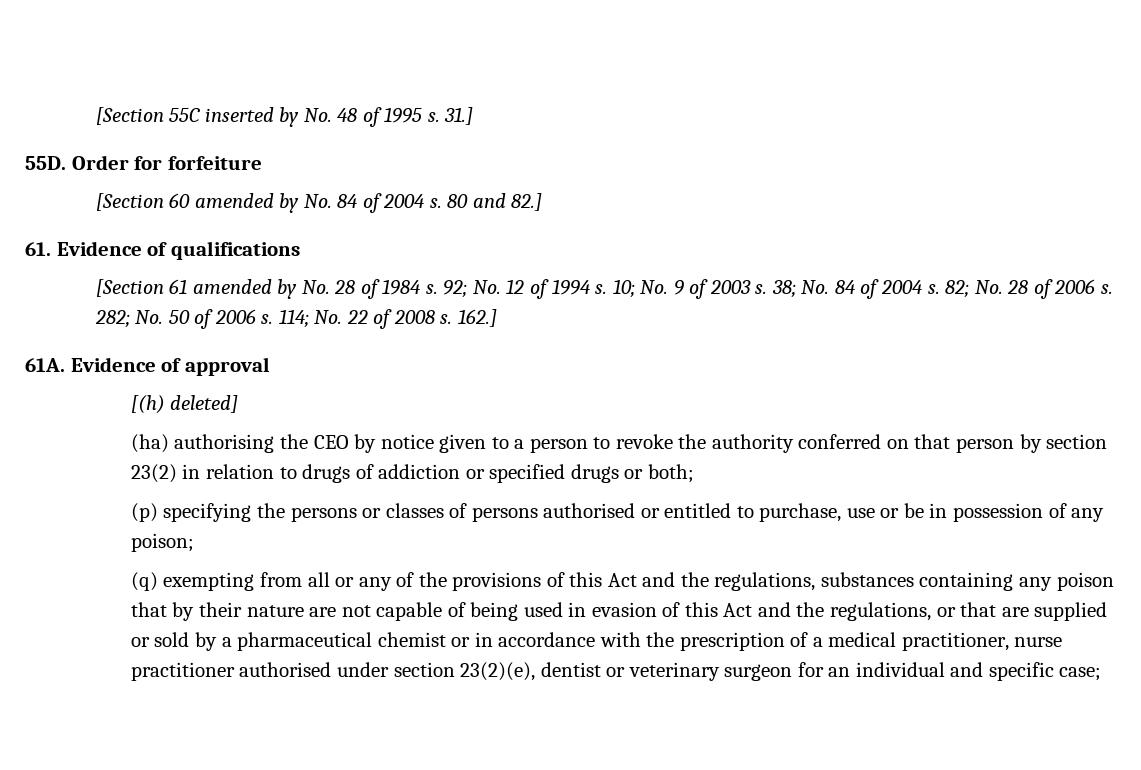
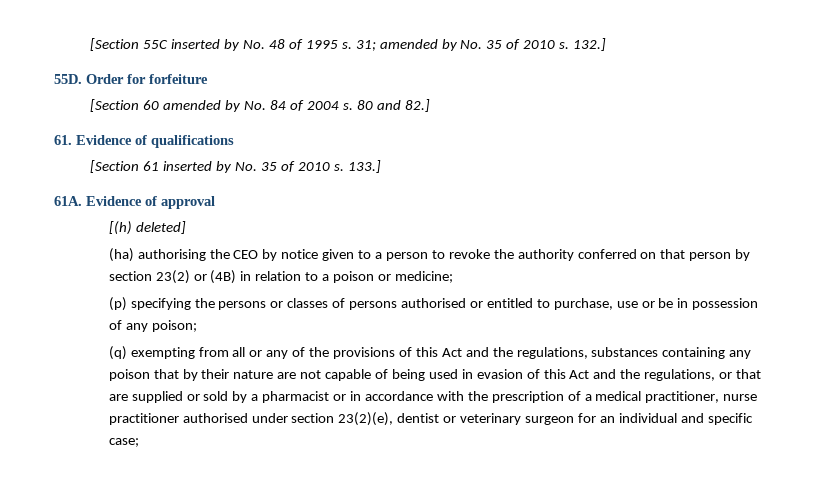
- 31.]
+ 31; amended by No. 35 of 2010 s. 132.]
- [Section 61 amended by No. 28 of 1984 s. 92; No. 12 of 1994 s. 10; No. 9 of 2003 s. 38; No. 84 of 2004 s. 82; No. 28 of 2006 s. 282; No. 50 of 2006 s. 114; No. 22 of 2008 s. 162.]
+ [Section 61 inserted by No. 35 of 2010 s. 133.]
- (ha) authorising the CEO by notice given to a person to revoke the authority conferred on that person by section 23(2) in relation to drugs of addiction or specified drugs or both;
+ (ha) authorising the CEO by notice given to a person to revoke the authority conferred on that person by section 23(2) or (4B) in relation to a poison or medicine;
- (q) exempting from all or any of the provisions of this Act and the regulations, substances containing any poison that by their nature are not capable of being used in evasion of this Act and the regulations, or that are supplied or sold by a pharmaceutical chemist or in accordance with the prescription of a medical practitioner, nurse practitioner authorised under section 23(2)(e), dentist or veterinary surgeon for an individual and specific case;
+ (q) exempting from all or any of the provisions of this Act and the regulations, substances containing any poison that by their nature are not capable of being used in evasion of this Act and the regulations, or that are supplied or sold by a pharmacist or in accordance with the prescription of a medical practitioner, nurse practitioner authorised under section 23(2)(e), dentist or veterinary surgeon for an individual and specific case;

